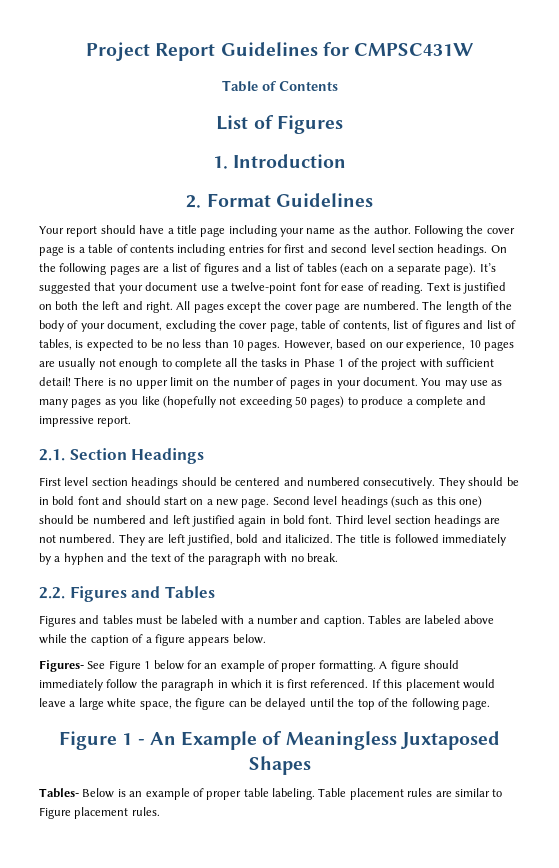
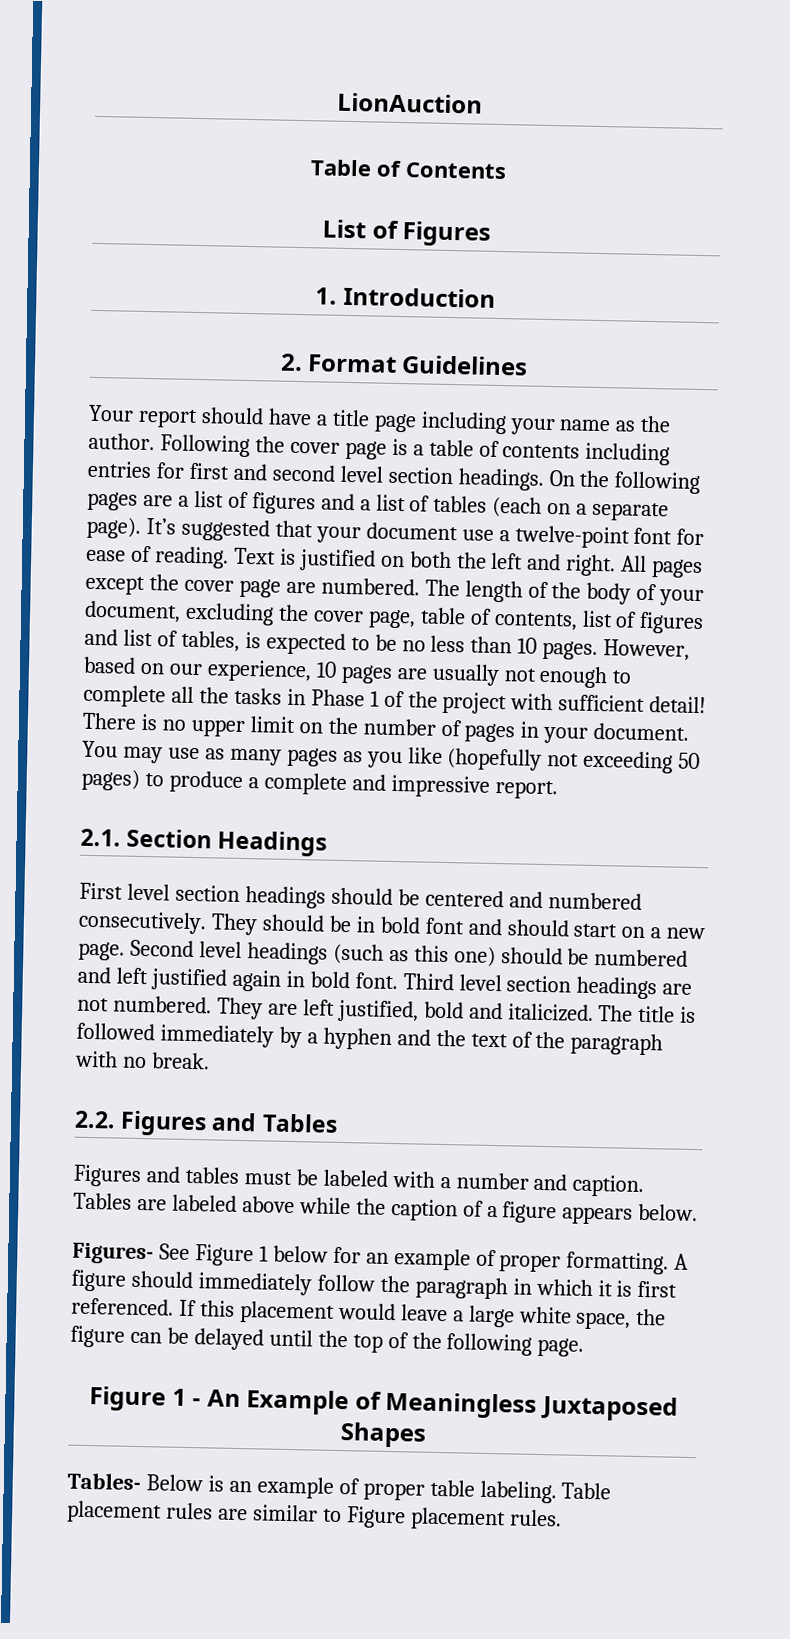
- Project Report Guidelines for CMPSC431W
+ LionAuction

